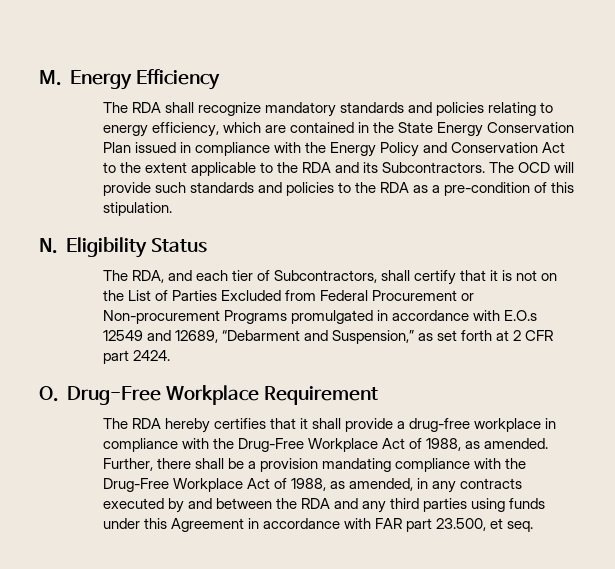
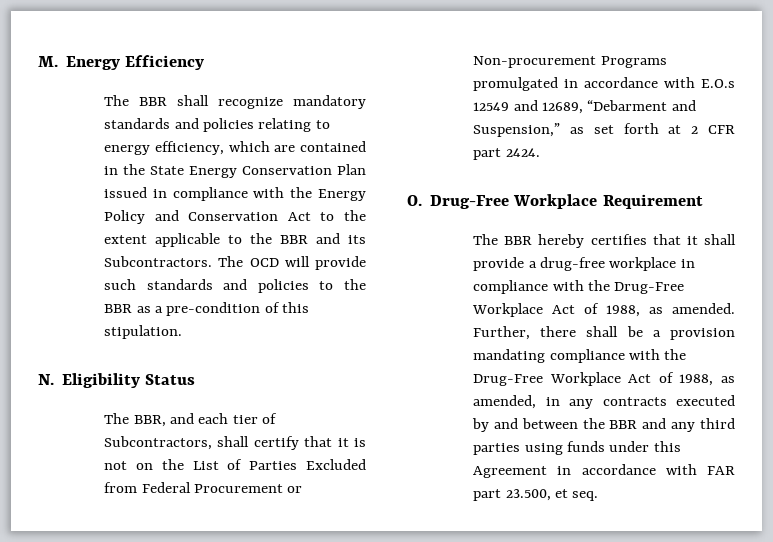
- The RDA shall recognize mandatory standards and policies relating to energy efficiency, which are contained in the State Energy Conservation Plan issued in compliance with the Energy Policy and Conservation Act to the extent applicable to the RDA and its Subcontractors.
+ The BBR shall recognize mandatory standards and policies relating to energy efficiency, which are contained in the State Energy Conservation Plan issued in compliance with the Energy Policy and Conservation Act to the extent applicable to the BBR and its Subcontractors.
- The OCD will provide such standards and policies to the RDA as a pre-condition of this stipulation.
+ The OCD will provide such standards and policies to the BBR as a pre-condition of this stipulation.
- The RDA, and each tier of Subcontractors, shall certify that it is not on the List of Parties Excluded from Federal Procurement or Non-procurement Programs promulgated in accordance with E.O.s 12549 and 12689, “Debarment and Suspension,” as set forth at 2 CFR part 2424.
+ The BBR, and each tier of Subcontractors, shall certify that it is not on the List of Parties Excluded from Federal Procurement or Non-procurement Programs promulgated in accordance with E.O.s 12549 and 12689, “Debarment and Suspension,” as set forth at 2 CFR part 2424.
- The RDA hereby certifies that it shall provide a drug-free workplace in compliance with the Drug-Free Workplace Act of 1988, as amended.
+ The BBR hereby certifies that it shall provide a drug-free workplace in compliance with the Drug-Free Workplace Act of 1988, as amended.
- Further, there shall be a provision mandating compliance with the Drug-Free Workplace Act of 1988, as amended, in any contracts executed by and between the RDA and any third parties using funds under this Agreement in accordance with FAR part 23.500, et seq.
+ Further, there shall be a provision mandating compliance with the Drug-Free Workplace Act of 1988, as amended, in any contracts executed by and between the BBR and any third parties using funds under this Agreement in accordance with FAR part 23.500, et seq.

